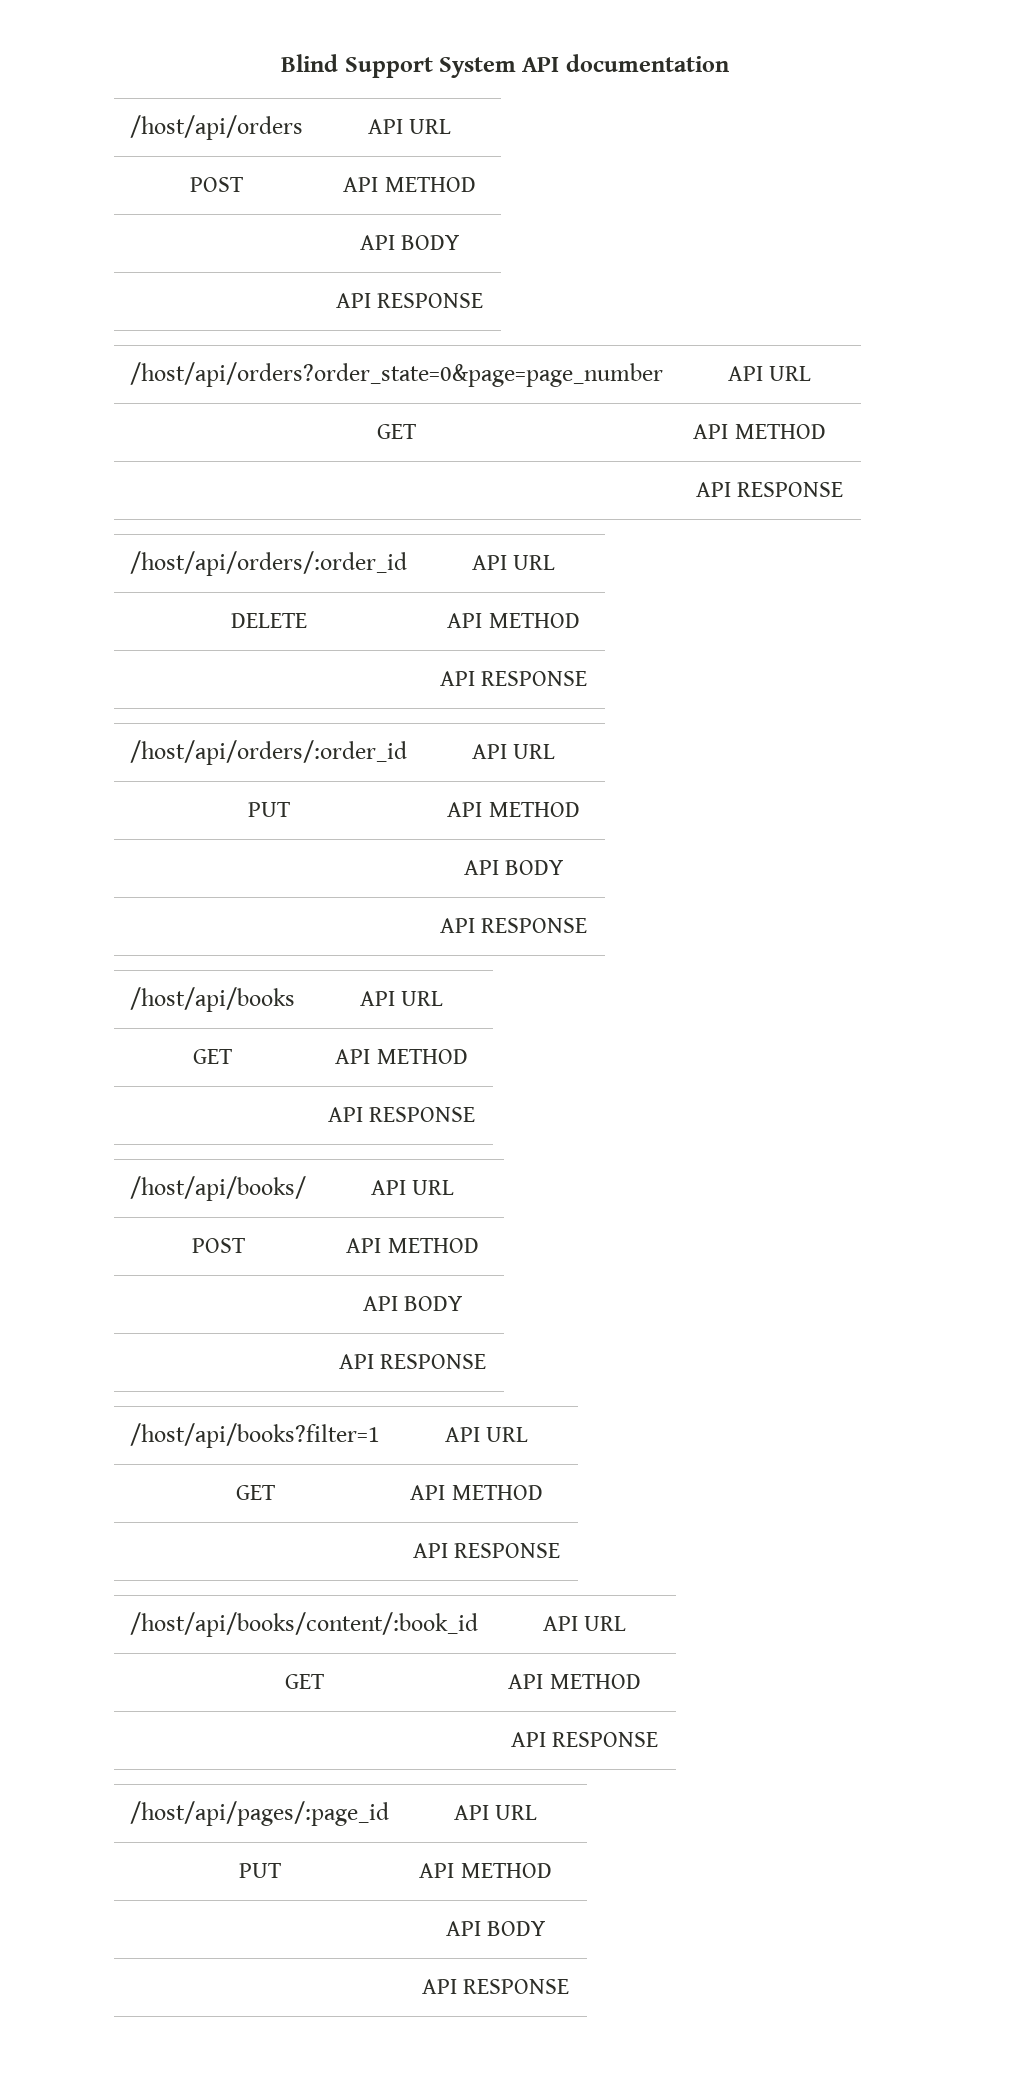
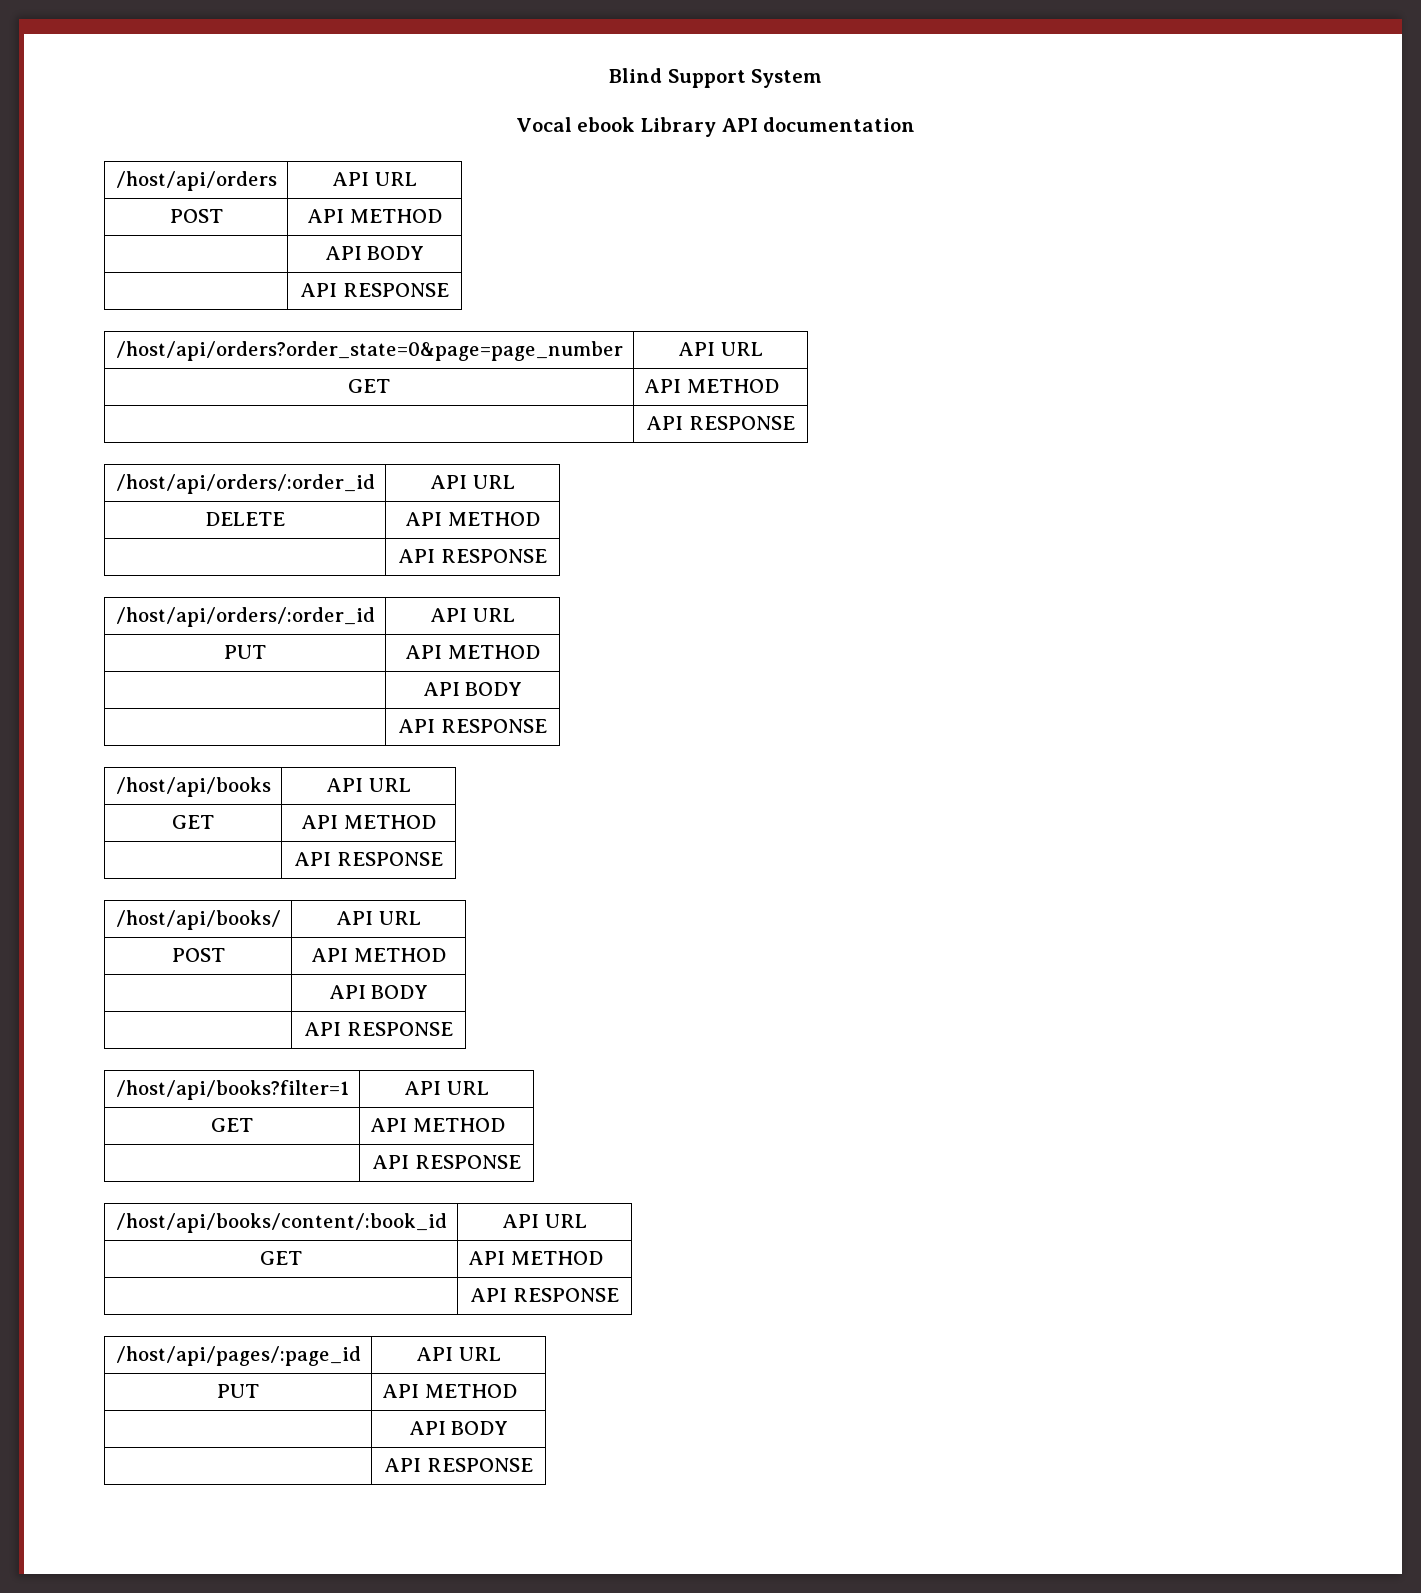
- Blind Support System API documentation
+ Blind Support System
+ Vocal ebook Library API documentation

